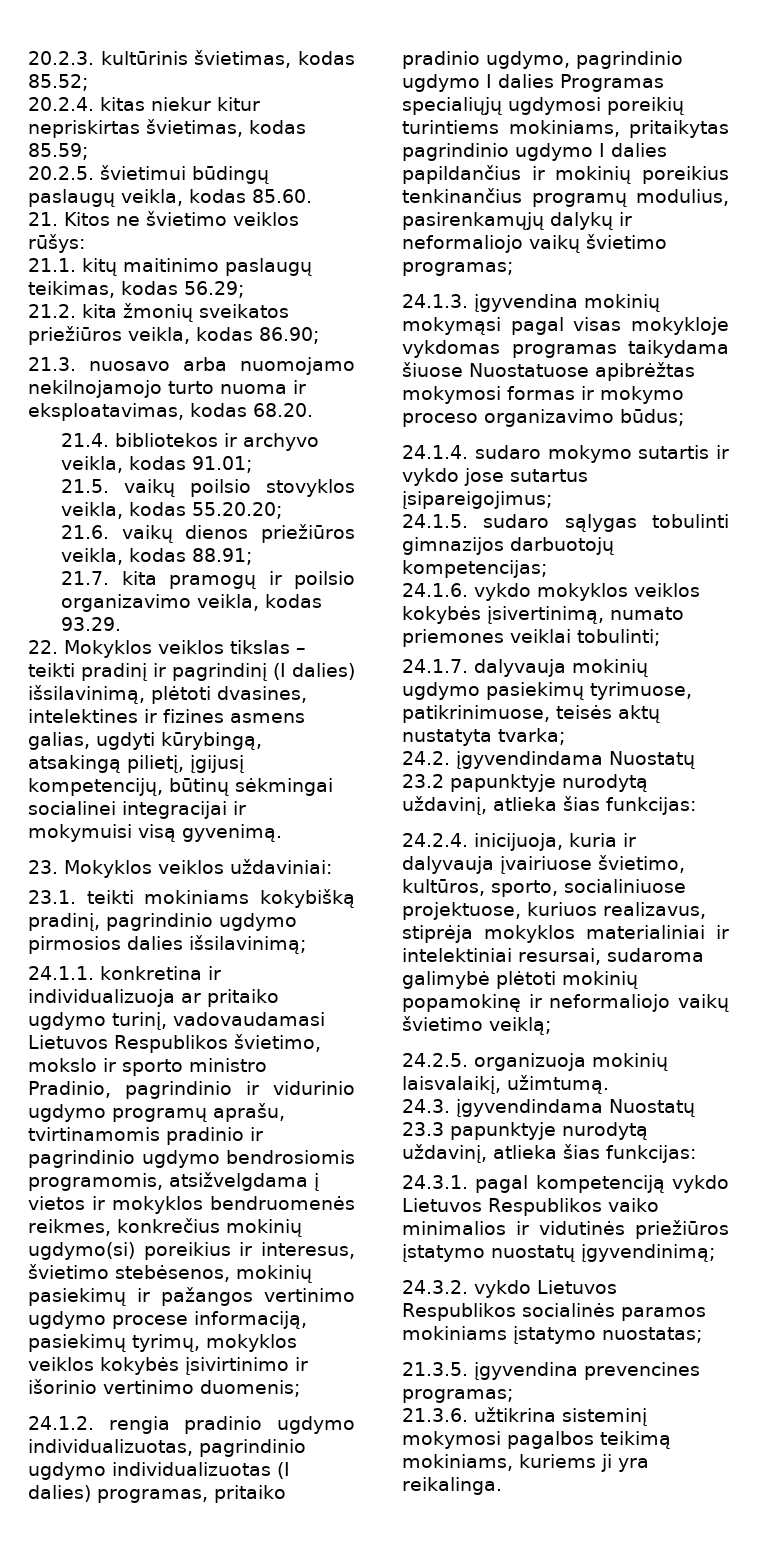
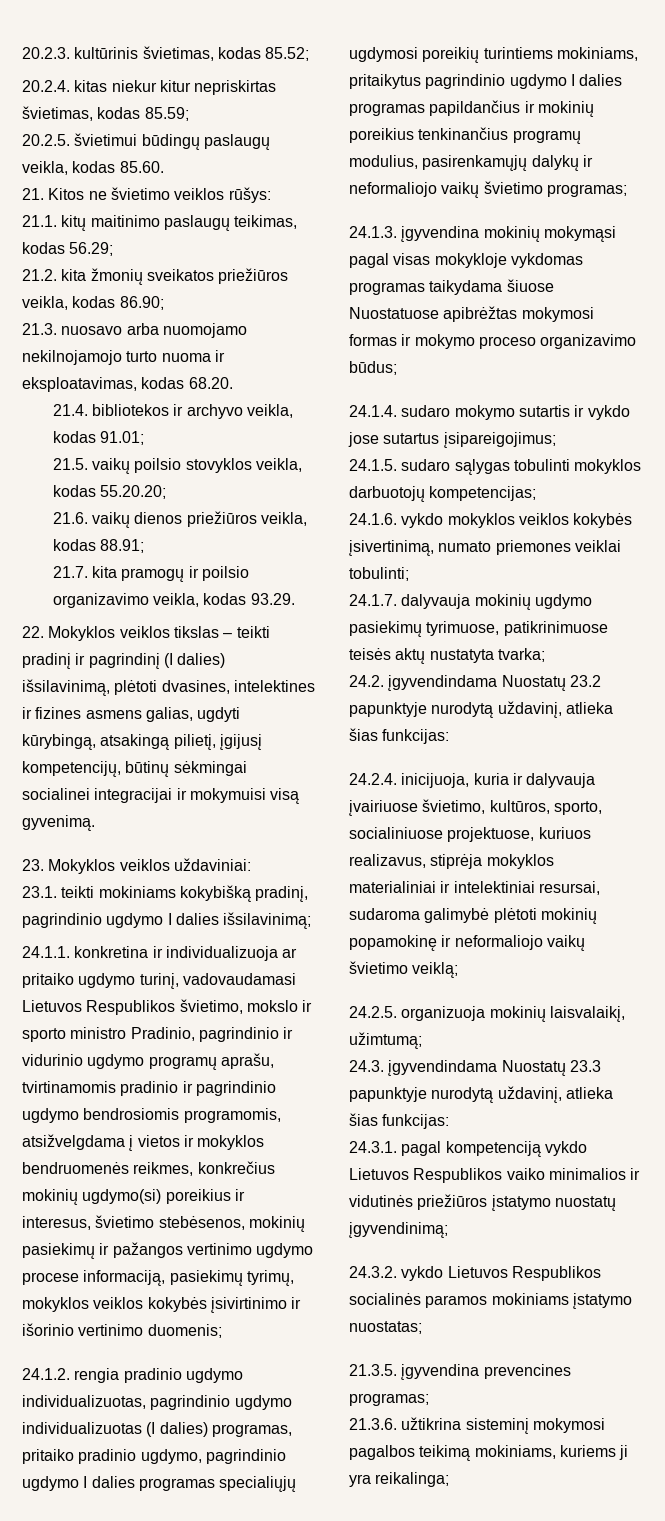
- 23.1. teikti mokiniams kokybišką pradinį, pagrindinio ugdymo pirmosios dalies išsilavinimą;
+ 23.1. teikti mokiniams kokybišką pradinį, pagrindinio ugdymo I dalies išsilavinimą;
- 24.1.2. rengia pradinio ugdymo individualizuotas, pagrindinio ugdymo individualizuotas (I dalies) programas, pritaiko pradinio ugdymo, pagrindinio ugdymo I dalies Programas specialiųjų ugdymosi poreikių turintiems mokiniams, pritaikytas pagrindinio ugdymo I dalies papildančius ir mokinių poreikius tenkinančius programų modulius, pasirenkamųjų dalykų ir neformaliojo vaikų švietimo programas;
+ 24.1.2. rengia pradinio ugdymo individualizuotas, pagrindinio ugdymo individualizuotas (I dalies) programas, pritaiko pradinio ugdymo, pagrindinio ugdymo I dalies programas specialiųjų ugdymosi poreikių turintiems mokiniams, pritaikytus pagrindinio ugdymo I dalies programas papildančius ir mokinių poreikius tenkinančius programų modulius, pasirenkamųjų dalykų ir neformaliojo vaikų švietimo programas;
- 24.1.5. sudaro sąlygas tobulinti gimnazijos darbuotojų kompetencijas;
+ 24.1.5. sudaro sąlygas tobulinti mokyklos darbuotojų kompetencijas;
- 24.1.7. dalyvauja mokinių ugdymo pasiekimų tyrimuose, patikrinimuose, teisės aktų nustatyta tvarka;
+ 24.1.7. dalyvauja mokinių ugdymo pasiekimų tyrimuose, patikrinimuose teisės aktų nustatyta tvarka;
- 24.2.5. organizuoja mokinių laisvalaikį, užimtumą.
+ 24.2.5. organizuoja mokinių laisvalaikį, užimtumą;
- 21.3.6. užtikrina sisteminį mokymosi pagalbos teikimą mokiniams, kuriems ji yra reikalinga.
+ 21.3.6. užtikrina sisteminį mokymosi pagalbos teikimą mokiniams, kuriems ji yra reikalinga;

